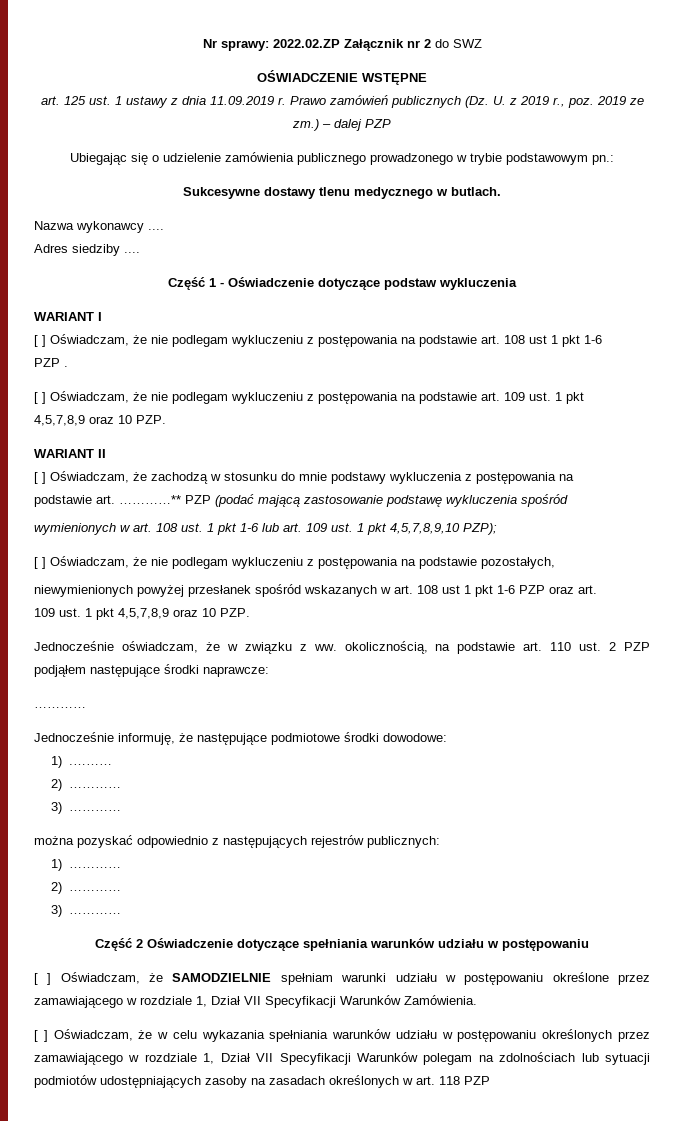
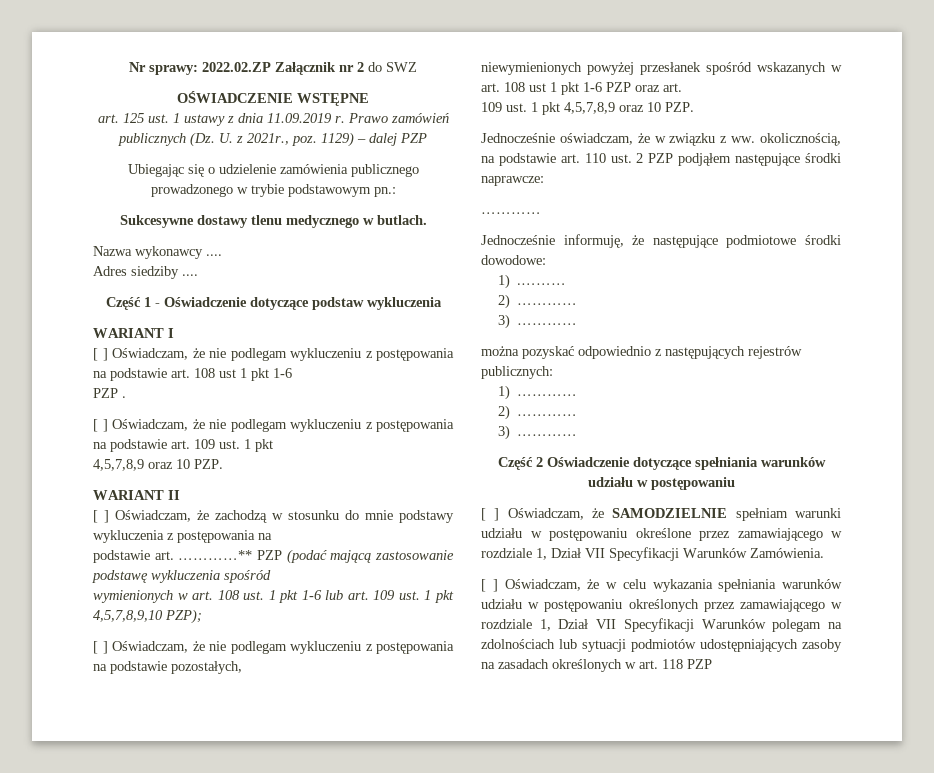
- Prawo zamówień publicznych (Dz. U. z 2019 r., poz. 2019 ze zm.) – dalej PZP
+ Prawo zamówień publicznych (Dz. U. z 2021r., poz. 1129) – dalej PZP

